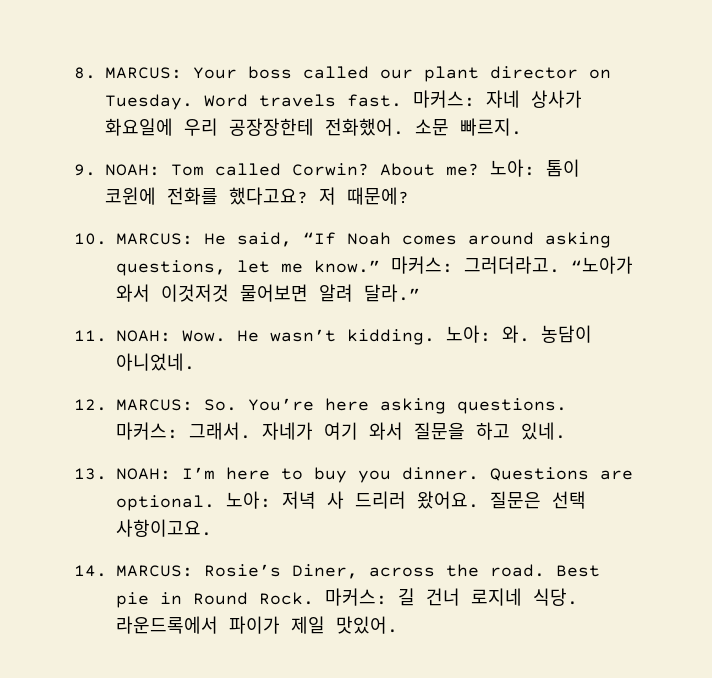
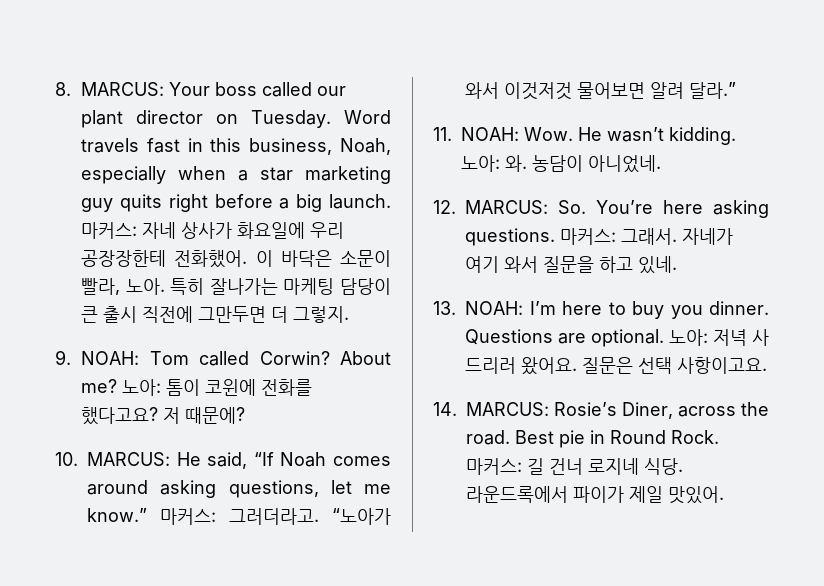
- Word travels fast.
+ Word travels fast in this business, Noah, especially when a star marketing guy quits right before a big launch.
- 소문 빠르지.
+ 이 바닥은 소문이 빨라, 노아. 특히 잘나가는 마케팅 담당이 큰 출시 직전에 그만두면 더 그렇지.

